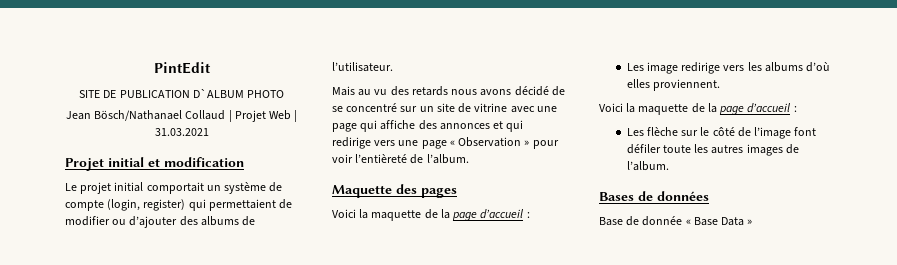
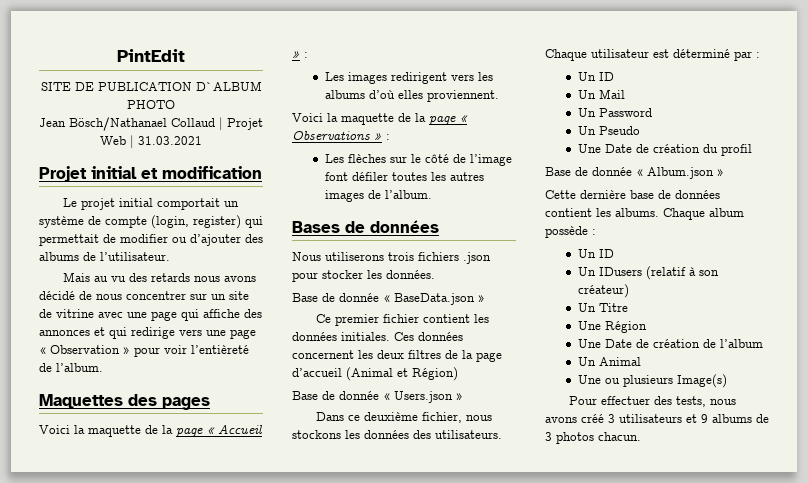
- Le projet initial comportait un système de compte (login, register) qui permettaient de modifier ou d’ajouter des albums de l’utilisateur.
+ Le projet initial comportait un système de compte (login, register) qui permettait de modifier ou d’ajouter des albums de l’utilisateur.
- Mais au vu des retards nous avons décidé de se concentré sur un site de vitrine avec une page qui affiche des annonces et qui redirige vers une page « Observation » pour voir l’entièreté de l’album.
+ Mais au vu des retards nous avons décidé de nous concentrer sur un site de vitrine avec une page qui affiche des annonces et qui redirige vers une page « Observation » pour voir l’entièreté de l’album.
- Maquette des pages
- Voici la maquette de la page d’accueil :
- Les image redirige vers les albums d’où elles proviennent.
- Voici la maquette de la page d’accueil :
- Les flèche sur le côté de l’image font défiler toute les autres images de l’album.
+ Maquettes des pages
+ Voici la maquette de la page « Accueil » :
+ Les images redirigent vers les albums d’où elles proviennent.
+ Voici la maquette de la page « Observations » :
+ Les flèches sur le côté de l’image font défiler toutes les autres images de l’album.
- Base de donnée « Base Data »
+ Nous utiliserons trois fichiers .json pour stocker les données.
+ Base de donnée « BaseData.json »
+ Ce premier fichier contient les données initiales. Ces données concernent les deux filtres de la page d’accueil (Animal et Région)
+ Base de donnée « Users.json »
+ Dans ce deuxième fichier, nous stockons les données des utilisateurs. Chaque utilisateur est déterminé par :
+ Un ID
+ Un Mail
+ Un Password
+ Un Pseudo
+ Une Date de création du profil
+ Base de donnée « Album.json »
+ Cette dernière base de données contient les albums. Chaque album possède :
+ Un ID
+ Un IDusers (relatif à son créateur)
+ Un Titre
+ Une Région
+ Une Date de création de l’album
+ Un Animal
+ Une ou plusieurs Image(s)
+ Pour effectuer des tests, nous avons créé 3 utilisateurs et 9 albums de 3 photos chacun.

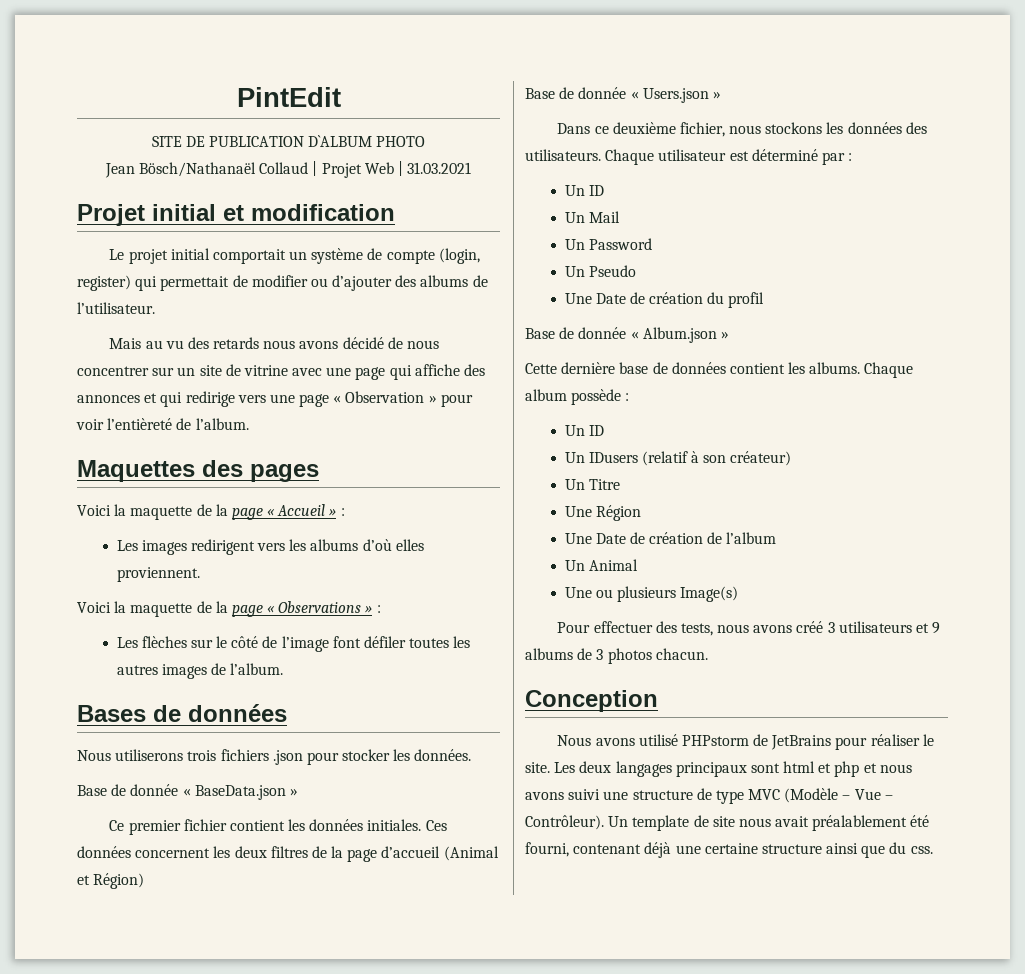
- Jean Bösch/Nathanael Collaud | Projet Web | 31.03.2021
+ Jean Bösch/Nathanaël Collaud | Projet Web | 31.03.2021
+ Conception
+ Nous avons utilisé PHPstorm de JetBrains pour réaliser le site. Les deux langages principaux sont html et php et nous avons suivi une structure de type MVC (Modèle – Vue – Contrôleur). Un template de site nous avait préalablement été fourni, contenant déjà une certaine structure ainsi que du css.

